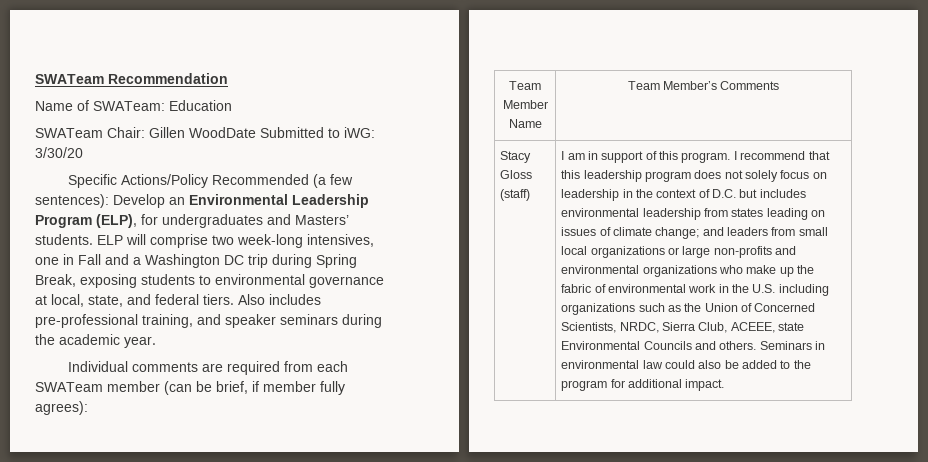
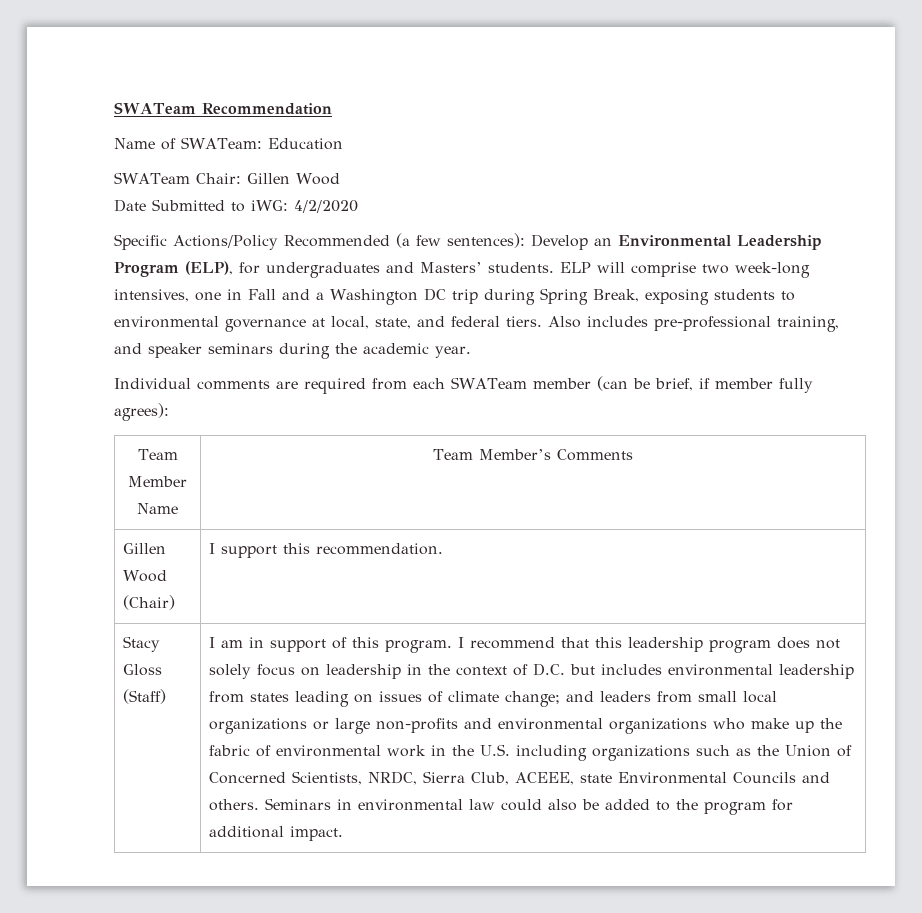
- SWATeam Chair: Gillen WoodDate Submitted to iWG: 3/30/20
+ SWATeam Chair: Gillen Wood
+ Date Submitted to iWG: 4/2/2020
+ Gillen Wood (Chair) | I support this recommendation.
- Stacy Gloss (staff)
+ Stacy Gloss (Staff)

